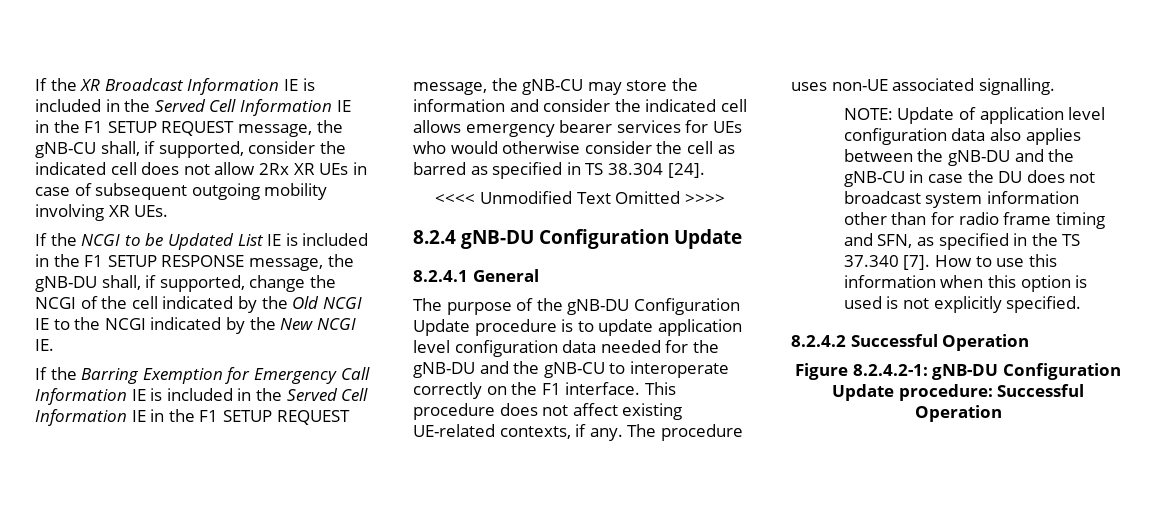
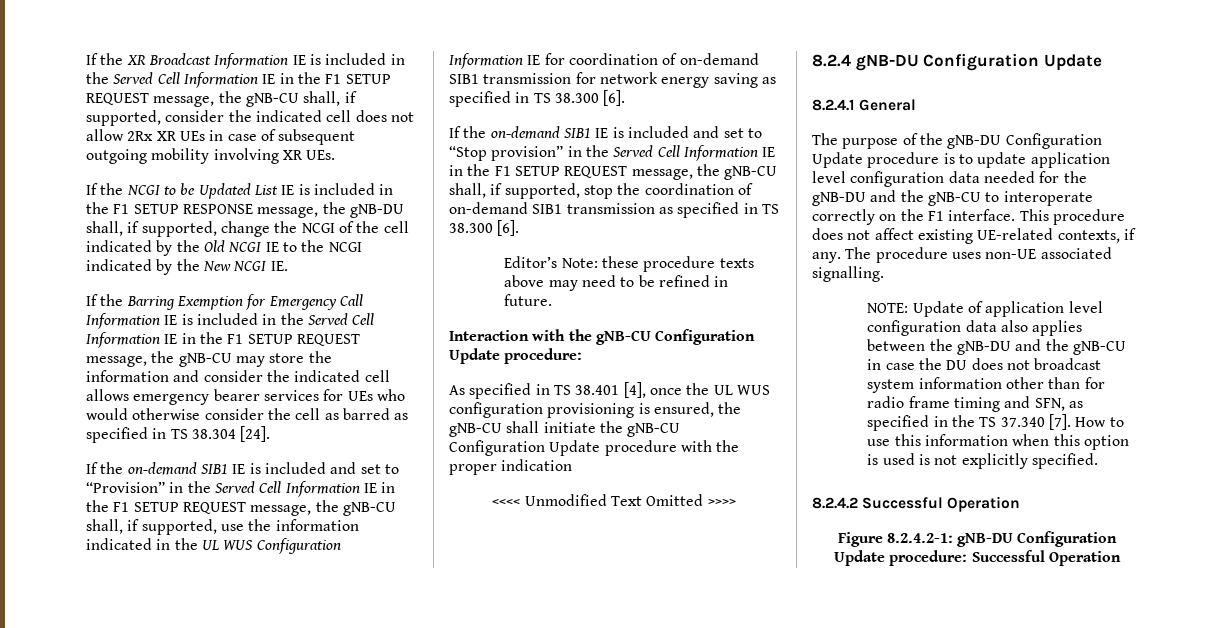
+ If the on-demand SIB1 IE is included and set to “Provision” in the Served Cell Information IE in the F1 SETUP REQUEST message, the gNB-CU shall, if supported, use the information indicated in the UL WUS Configuration Information IE for coordination of on-demand SIB1 transmission for network energy saving as specified in TS 38.300 [6].
+ If the on-demand SIB1 IE is included and set to “Stop provision” in the Served Cell Information IE in the F1 SETUP REQUEST message, the gNB-CU shall, if supported, stop the coordination of on-demand SIB1 transmission as specified in TS 38.300 [6].
+ Editor’s Note: these procedure texts above may need to be refined in future.
+ Interaction with the gNB-CU Configuration Update procedure:
+ As specified in TS 38.401 [4], once the UL WUS configuration provisioning is ensured, the gNB-CU shall initiate the gNB-CU Configuration Update procedure with the proper indication

